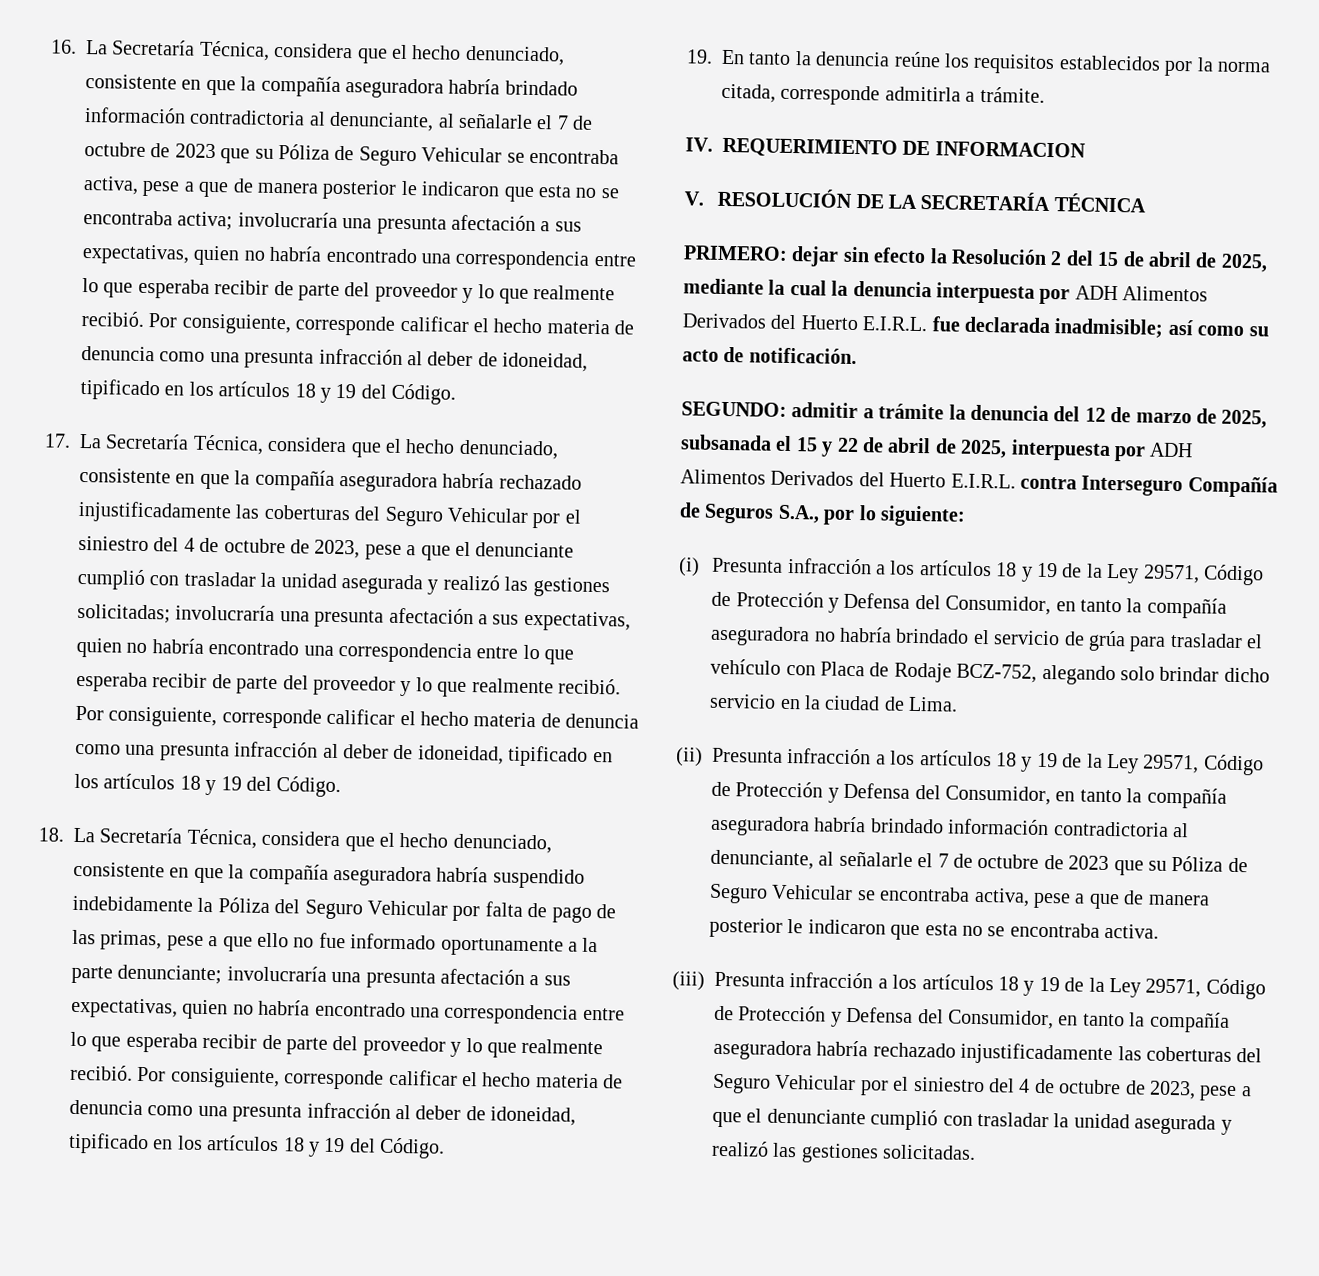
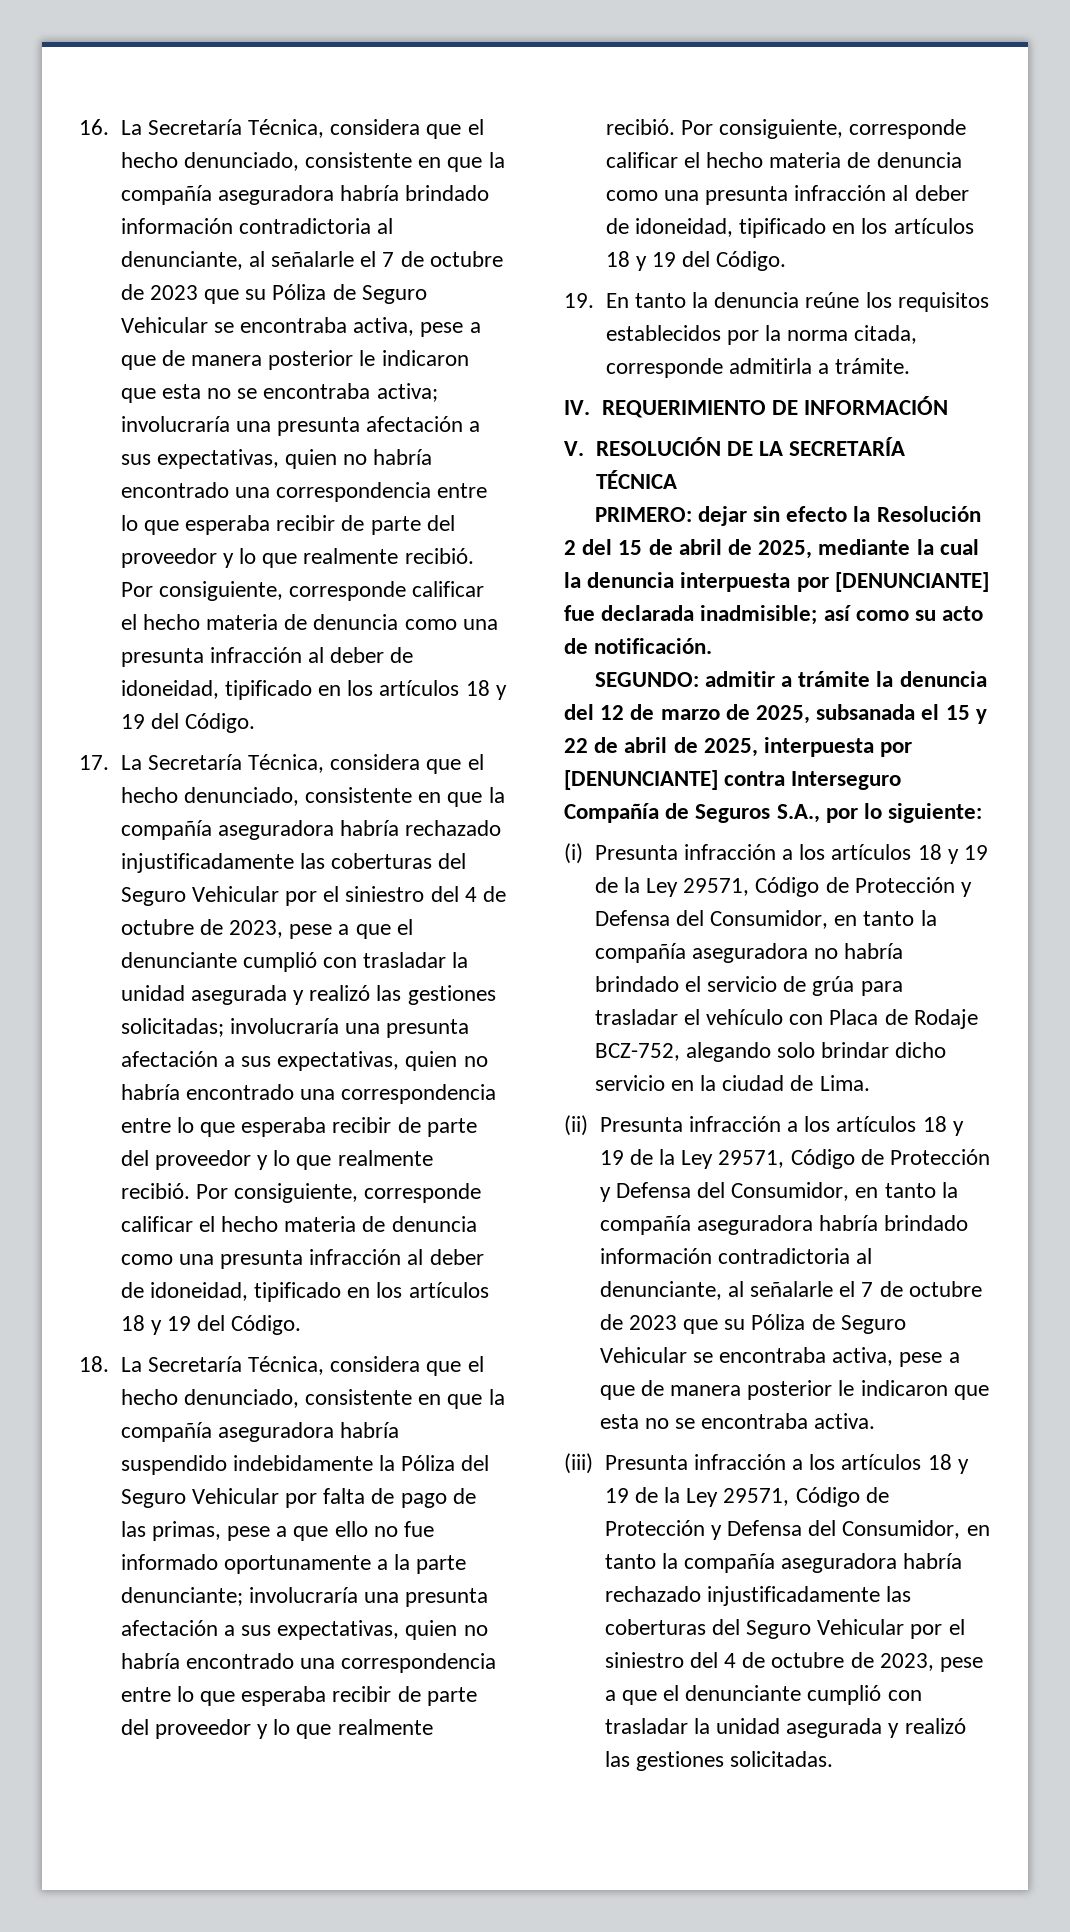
- IV. REQUERIMIENTO DE INFORMACION
+ IV. REQUERIMIENTO DE INFORMACIÓN
- PRIMERO: dejar sin efecto la Resolución 2 del 15 de abril de 2025, mediante la cual la denuncia interpuesta por ADH Alimentos Derivados del Huerto E.I.R.L. fue declarada inadmisible; así como su acto de notificación.
+ PRIMERO: dejar sin efecto la Resolución 2 del 15 de abril de 2025, mediante la cual la denuncia interpuesta por [DENUNCIANTE] fue declarada inadmisible; así como su acto de notificación.
- SEGUNDO: admitir a trámite la denuncia del 12 de marzo de 2025, subsanada el 15 y 22 de abril de 2025, interpuesta por ADH Alimentos Derivados del Huerto E.I.R.L. contra Interseguro Compañía de Seguros S.A., por lo siguiente:
+ SEGUNDO: admitir a trámite la denuncia del 12 de marzo de 2025, subsanada el 15 y 22 de abril de 2025, interpuesta por [DENUNCIANTE] contra Interseguro Compañía de Seguros S.A., por lo siguiente:

